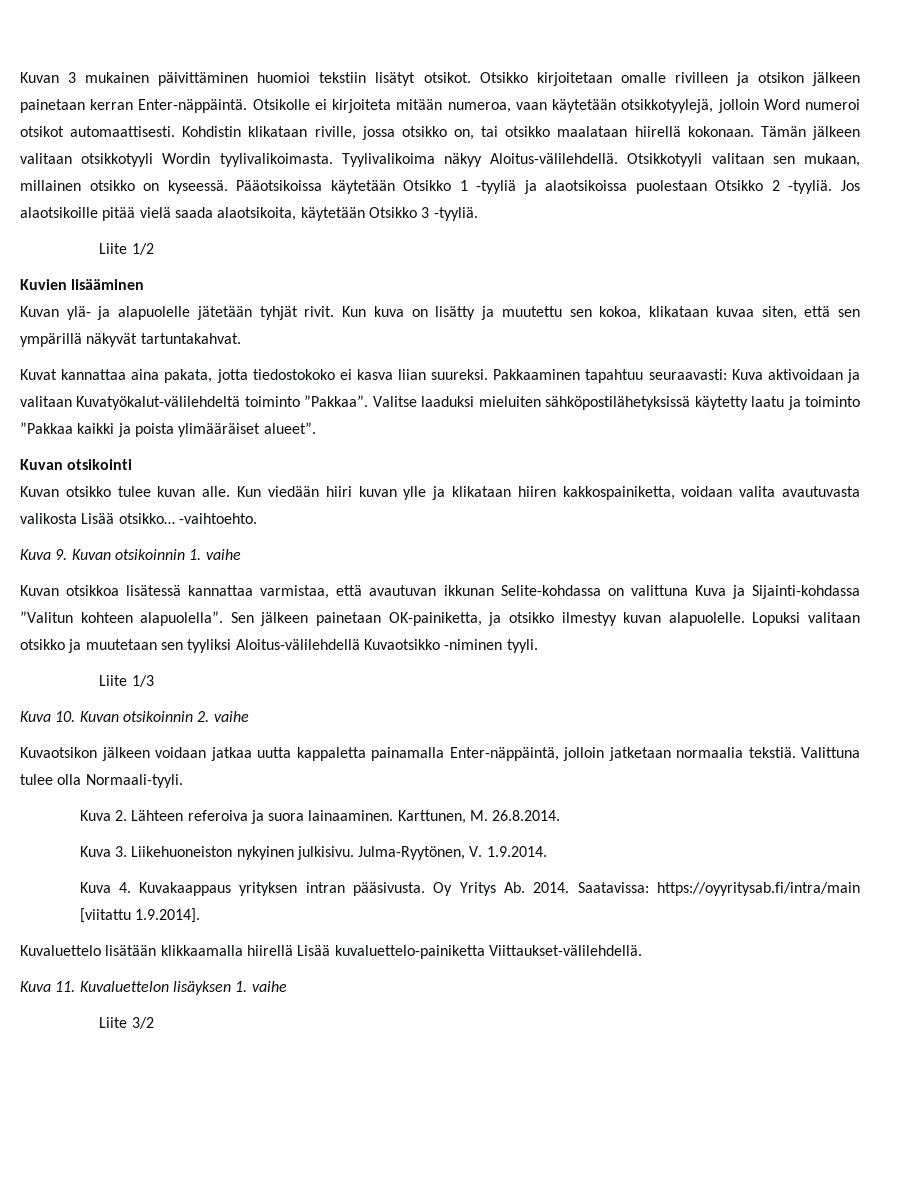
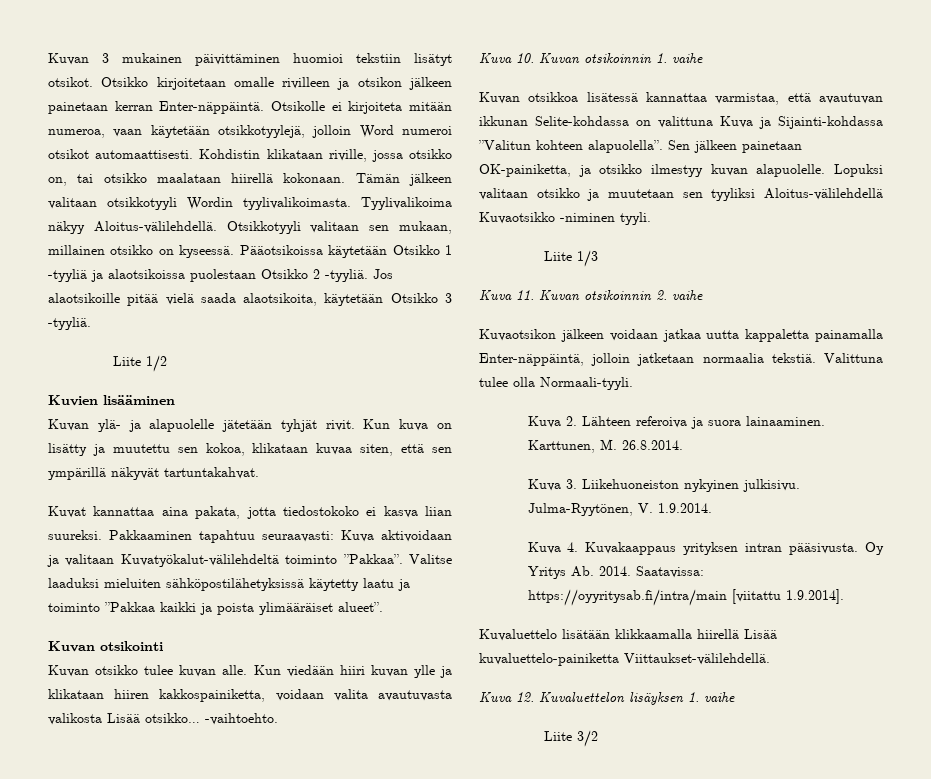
- Kuva 9. Kuvan otsikoinnin 1. vaihe
+ Kuva 10. Kuvan otsikoinnin 1. vaihe
- Kuva 10. Kuvan otsikoinnin 2. vaihe
+ Kuva 11. Kuvan otsikoinnin 2. vaihe
- Kuva 11. Kuvaluettelon lisäyksen 1. vaihe
+ Kuva 12. Kuvaluettelon lisäyksen 1. vaihe

